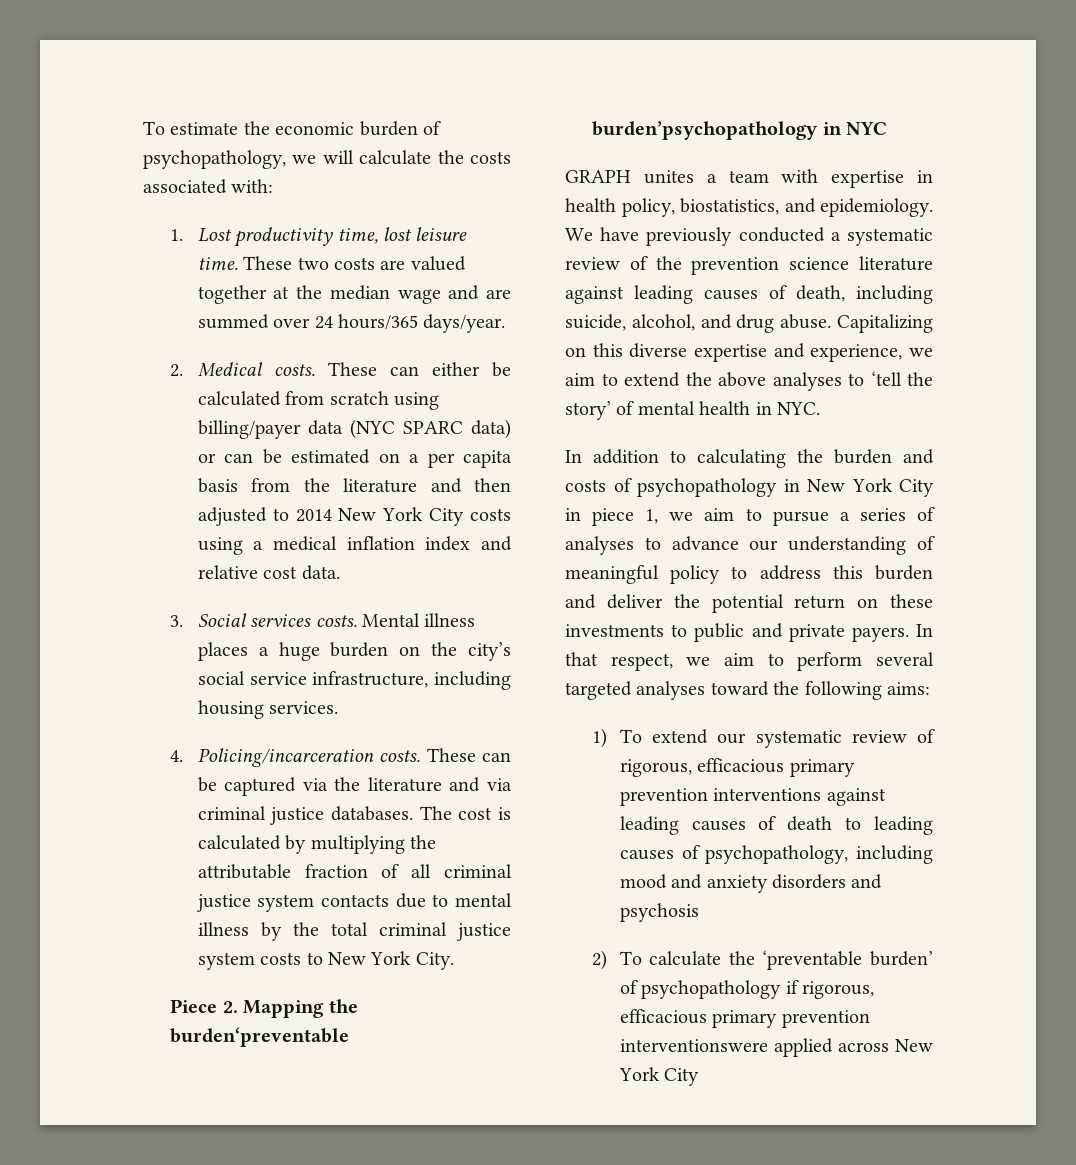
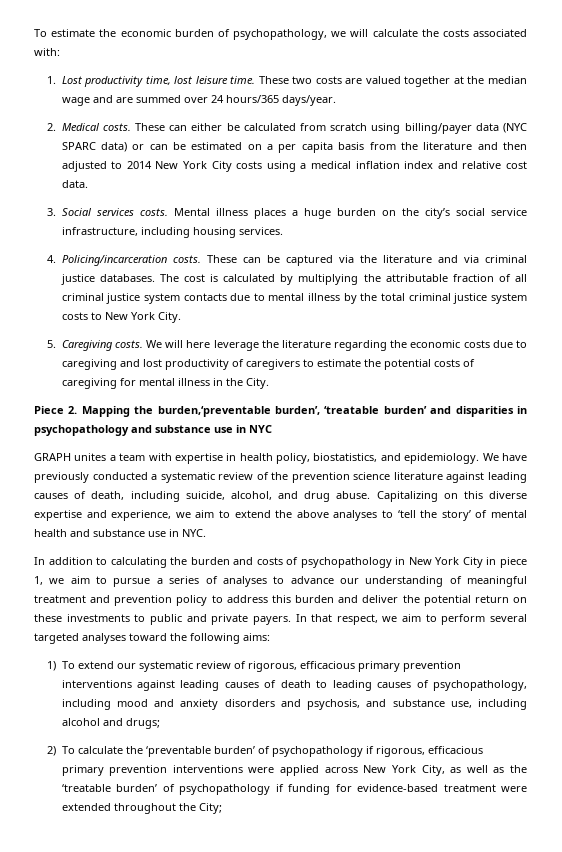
- Piece 2. Mapping the burden‘preventable burden’psychopathology in NYC
+ 5. Caregiving costs. We will here leverage the literature regarding the economic costs due to caregiving and lost productivity of caregivers to estimate the potential costs of caregiving for mental illness in the City.
+ Piece 2. Mapping the burden,‘preventable burden’, ‘treatable burden’ and disparities in psychopathology and substance use in NYC
- Capitalizing on this diverse expertise and experience, we aim to extend the above analyses to ‘tell the story’ of mental health in NYC.
+ Capitalizing on this diverse expertise and experience, we aim to extend the above analyses to ‘tell the story’ of mental health and substance use in NYC.
- In addition to calculating the burden and costs of psychopathology in New York City in piece 1, we aim to pursue a series of analyses to advance our understanding of meaningful policy to address this burden and deliver the potential return on these investments to public and private payers.
+ In addition to calculating the burden and costs of psychopathology in New York City in piece 1, we aim to pursue a series of analyses to advance our understanding of meaningful treatment and prevention policy to address this burden and deliver the potential return on these investments to public and private payers.
- 1) To extend our systematic review of rigorous, efficacious primary prevention interventions against leading causes of death to leading causes of psychopathology, including mood and anxiety disorders and psychosis
+ 1) To extend our systematic review of rigorous, efficacious primary prevention interventions against leading causes of death to leading causes of psychopathology, including mood and anxiety disorders and psychosis, and substance use, including alcohol and drugs;
- 2) To calculate the ‘preventable burden’ of psychopathology if rigorous, efficacious primary prevention interventionswere applied across New York City
+ 2) To calculate the ‘preventable burden’ of psychopathology if rigorous, efficacious primary prevention interventions were applied across New York City, as well as the ‘treatable burden’ of psychopathology if funding for evidence-based treatment were extended throughout the City;

